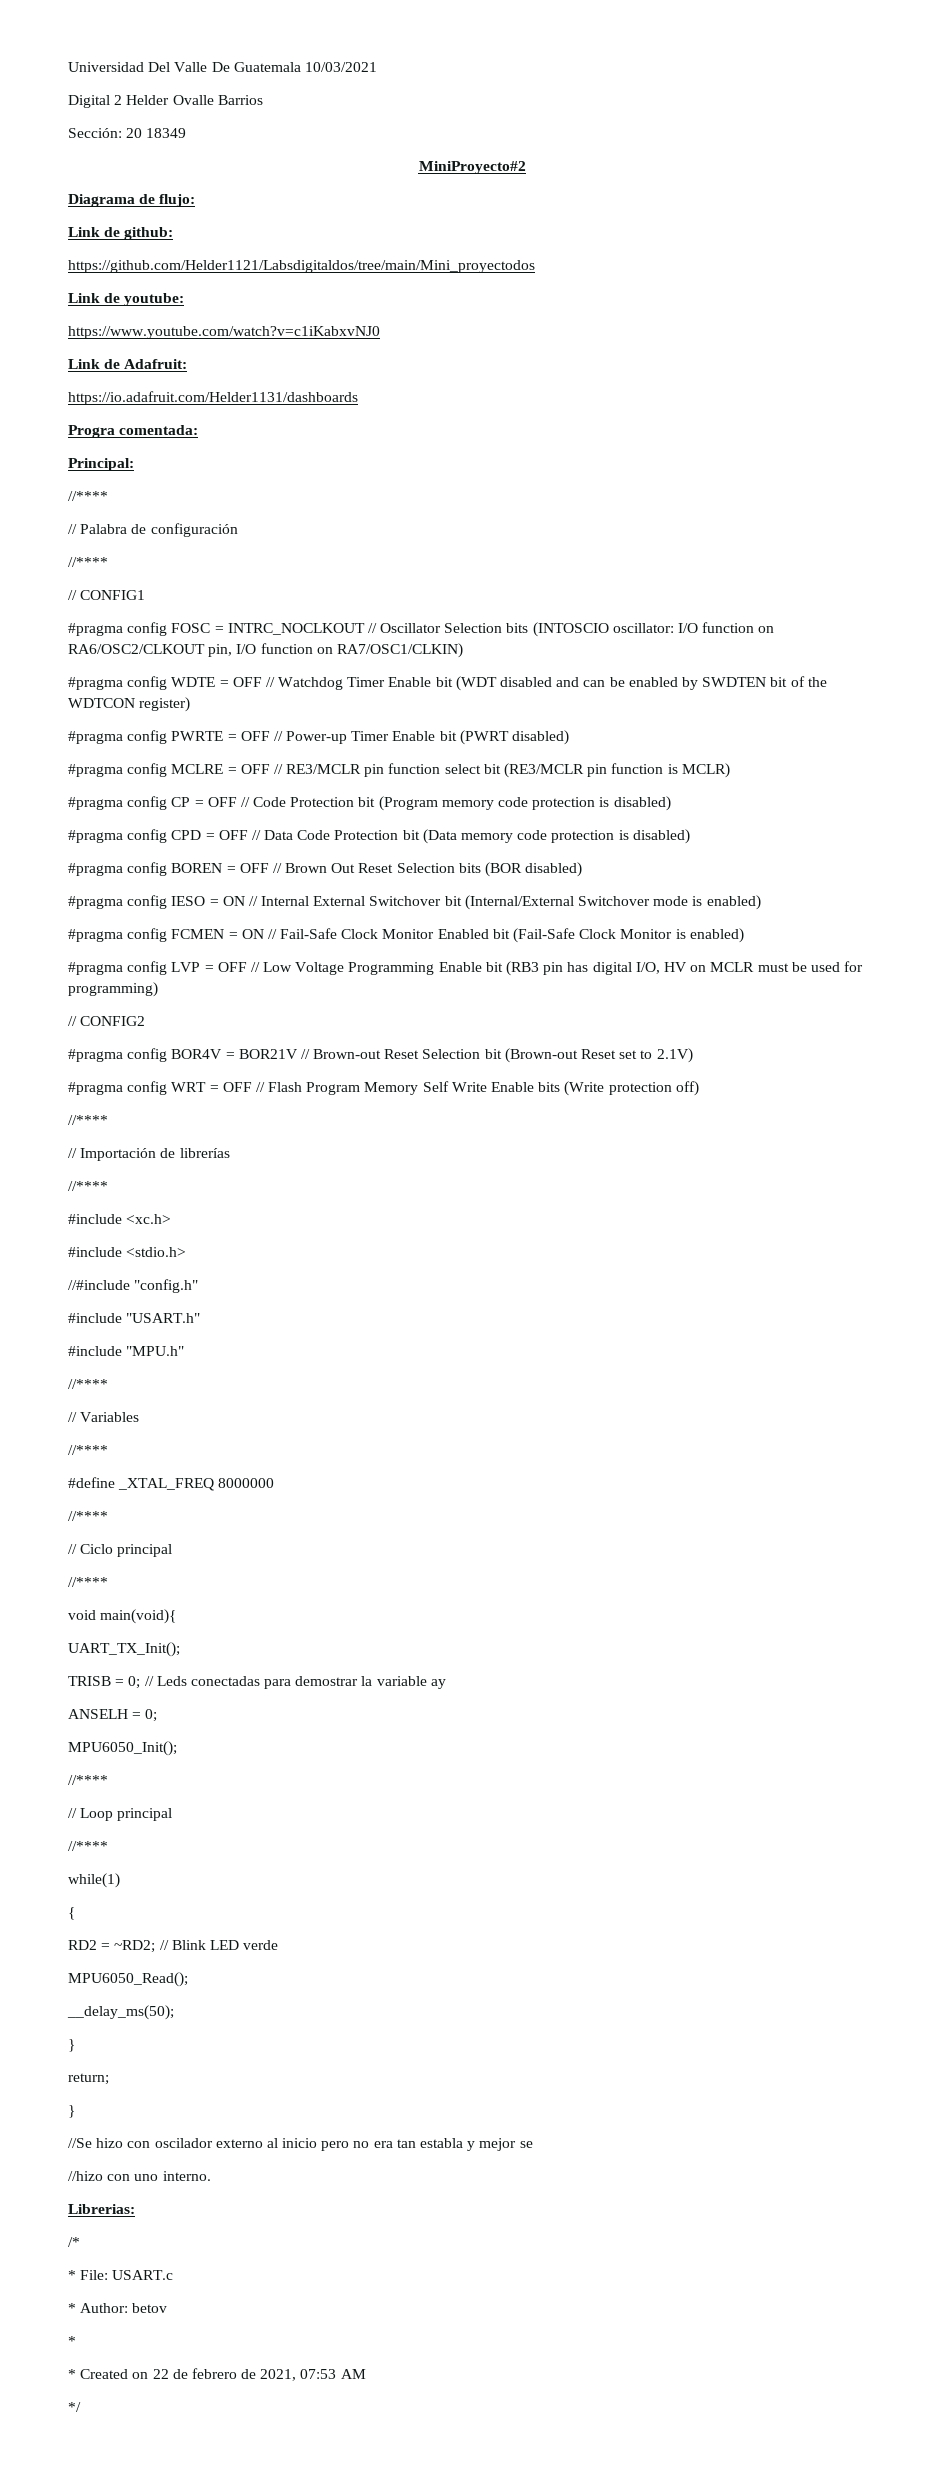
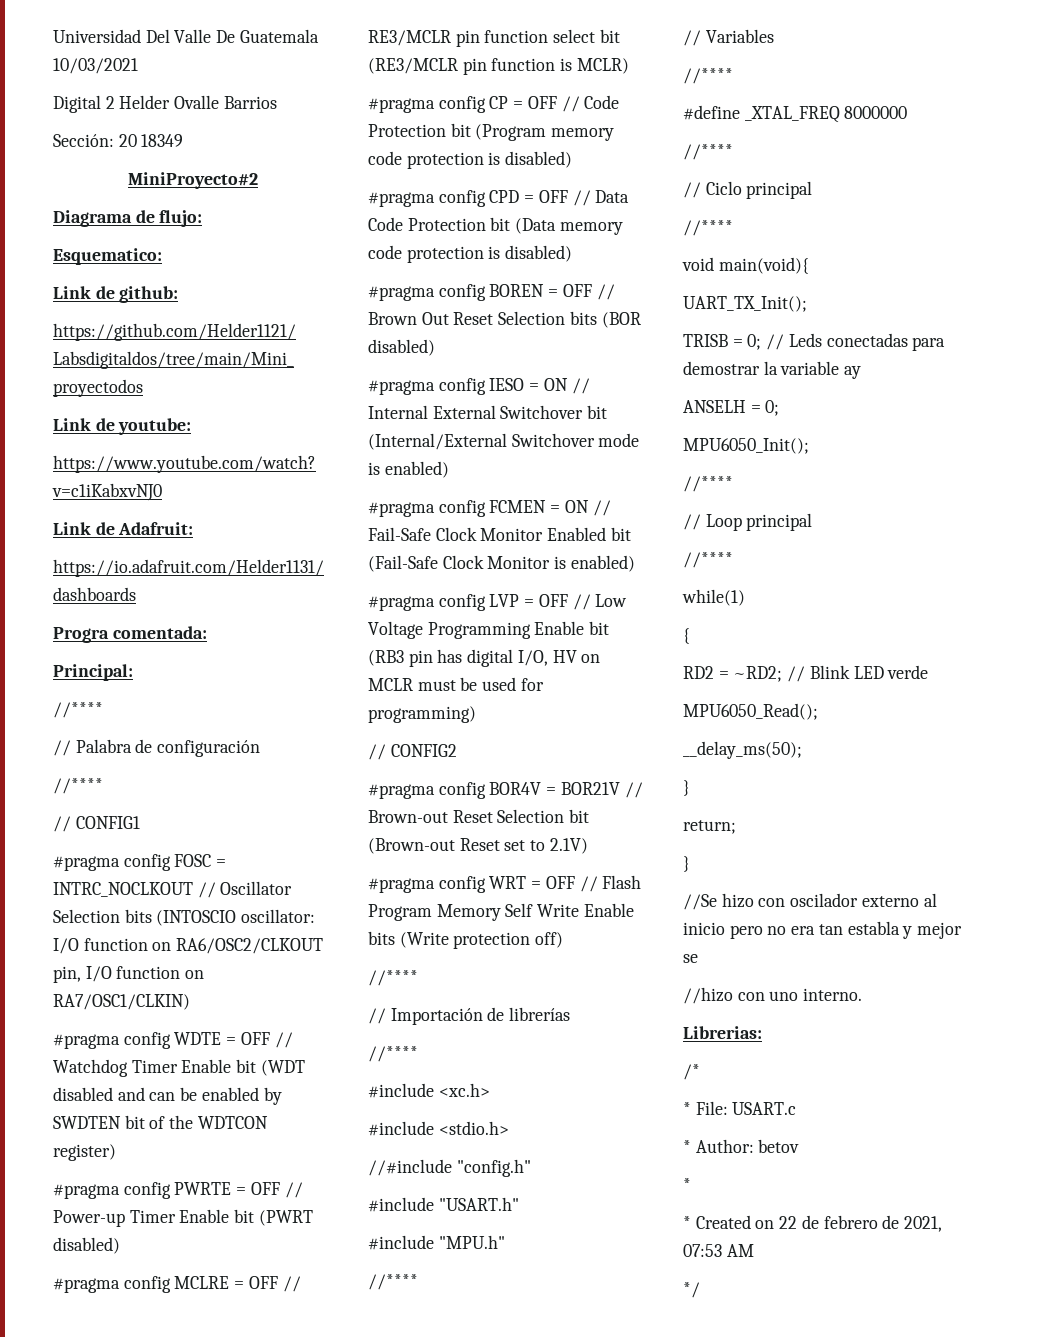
+ Esquematico:

